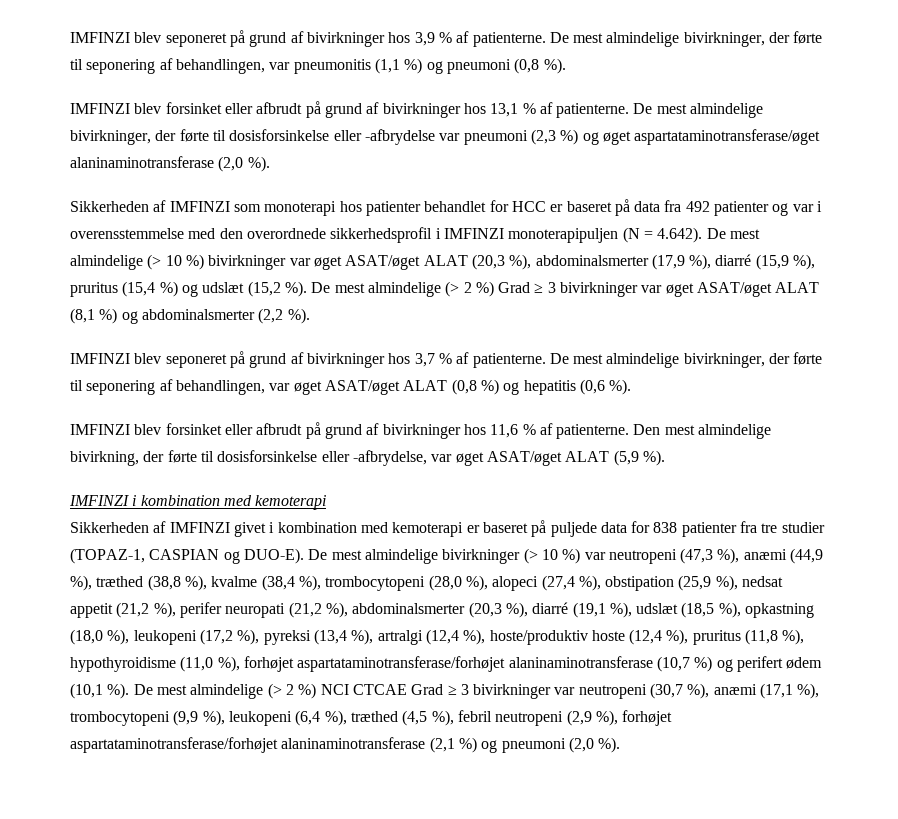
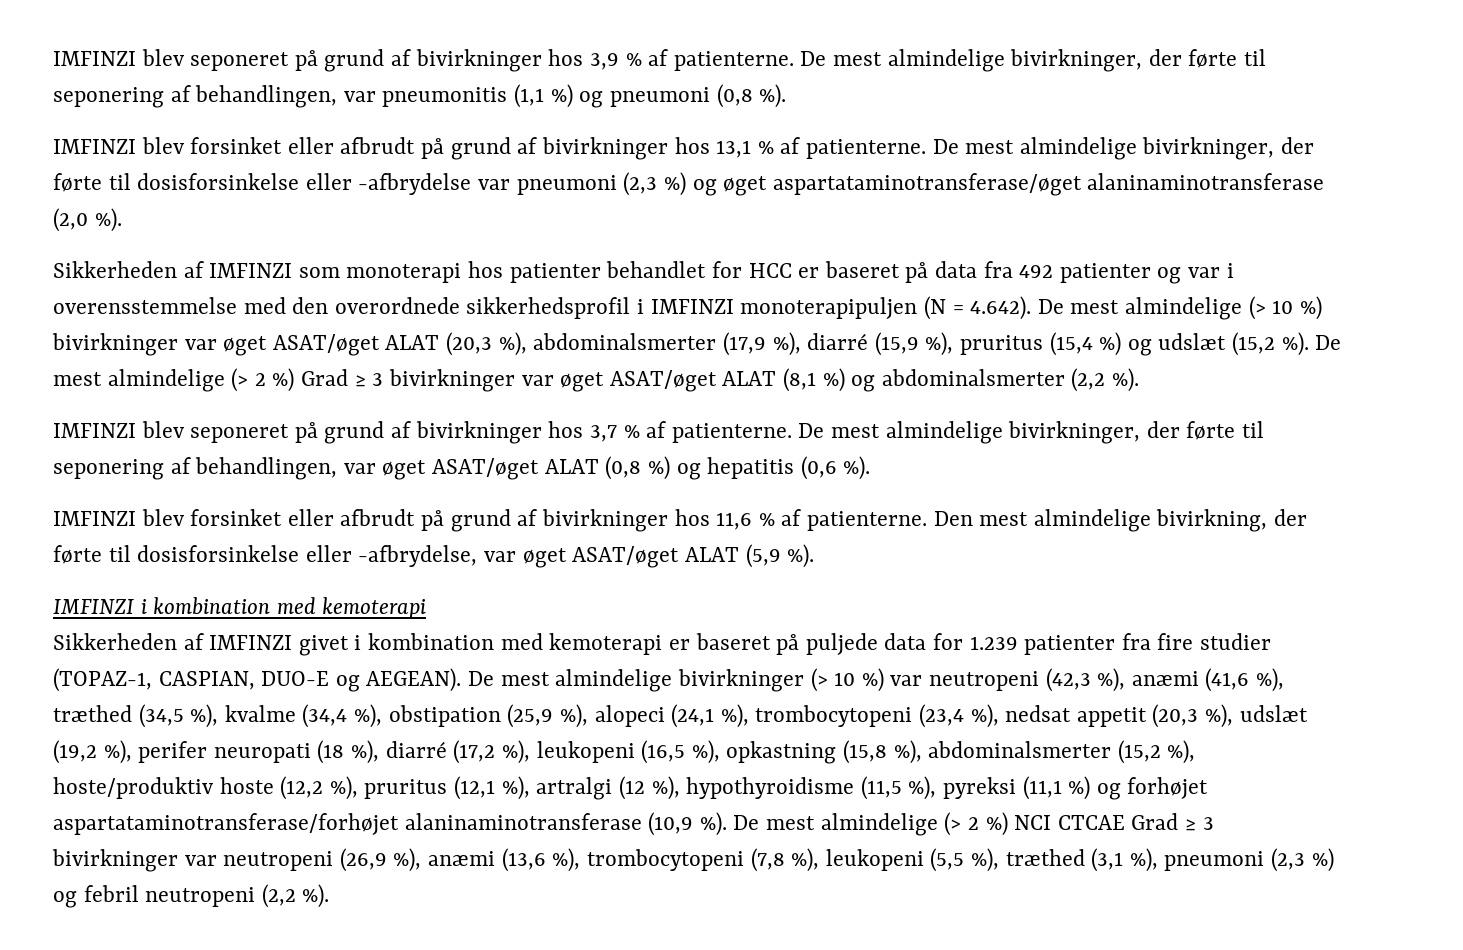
- Sikkerheden af IMFINZI givet i kombination med kemoterapi er baseret på puljede data for 838 patienter fra tre studier (TOPAZ-1, CASPIAN og DUO-E).
+ Sikkerheden af IMFINZI givet i kombination med kemoterapi er baseret på puljede data for 1.239 patienter fra fire studier (TOPAZ-1, CASPIAN, DUO-E og AEGEAN).
- De mest almindelige bivirkninger (> 10 %) var neutropeni (47,3 %), anæmi (44,9 %), træthed (38,8 %), kvalme (38,4 %), trombocytopeni (28,0 %), alopeci (27,4 %), obstipation (25,9 %), nedsat appetit (21,2 %), perifer neuropati (21,2 %), abdominalsmerter (20,3 %), diarré (19,1 %), udslæt (18,5 %), opkastning (18,0 %), leukopeni (17,2 %), pyreksi (13,4 %), artralgi (12,4 %), hoste/produktiv hoste (12,4 %), pruritus (11,8 %), hypothyroidisme (11,0 %), forhøjet aspartataminotransferase/forhøjet alaninaminotransferase (10,7 %) og perifert ødem (10,1 %).
+ De mest almindelige bivirkninger (> 10 %) var neutropeni (42,3 %), anæmi (41,6 %), træthed (34,5 %), kvalme (34,4 %), obstipation (25,9 %), alopeci (24,1 %), trombocytopeni (23,4 %), nedsat appetit (20,3 %), udslæt (19,2 %), perifer neuropati (18 %), diarré (17,2 %), leukopeni (16,5 %), opkastning (15,8 %), abdominalsmerter (15,2 %), hoste/produktiv hoste (12,2 %), pruritus (12,1 %), artralgi (12 %), hypothyroidisme (11,5 %), pyreksi (11,1 %) og forhøjet aspartataminotransferase/forhøjet alaninaminotransferase (10,9 %).
- De mest almindelige (> 2 %) NCI CTCAE Grad ≥ 3 bivirkninger var neutropeni (30,7 %), anæmi (17,1 %), trombocytopeni (9,9 %), leukopeni (6,4 %), træthed (4,5 %), febril neutropeni (2,9 %), forhøjet aspartataminotransferase/forhøjet alaninaminotransferase (2,1 %) og pneumoni (2,0 %).
+ De mest almindelige (> 2 %) NCI CTCAE Grad ≥ 3 bivirkninger var neutropeni (26,9 %), anæmi (13,6 %), trombocytopeni (7,8 %), leukopeni (5,5 %), træthed (3,1 %), pneumoni (2,3 %) og febril neutropeni (2,2 %).

